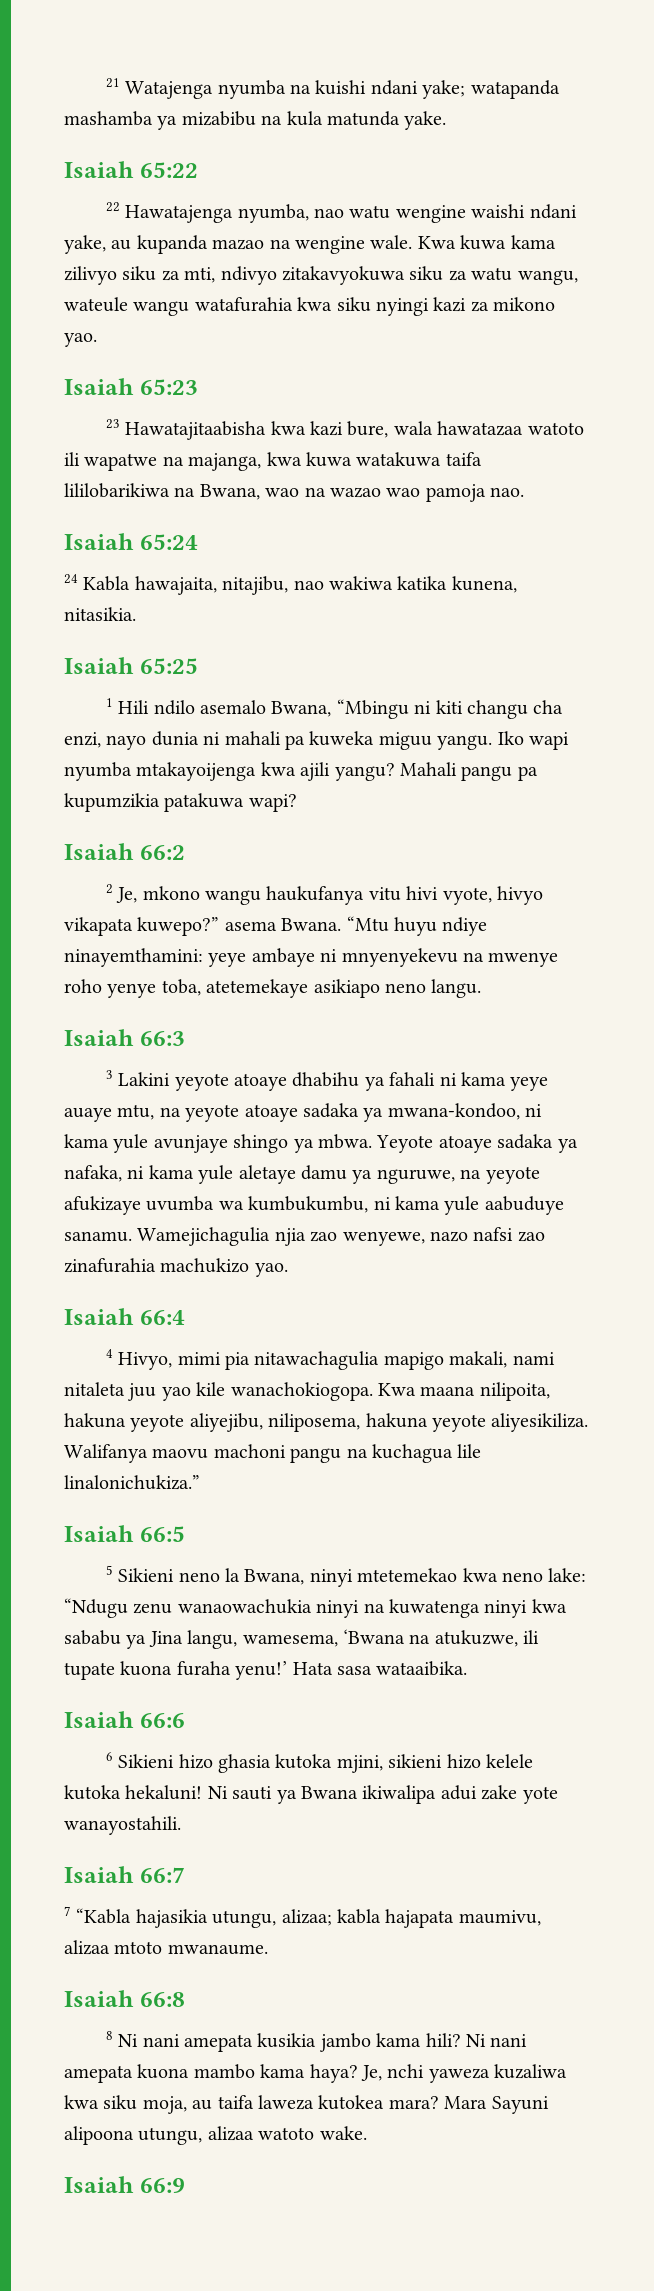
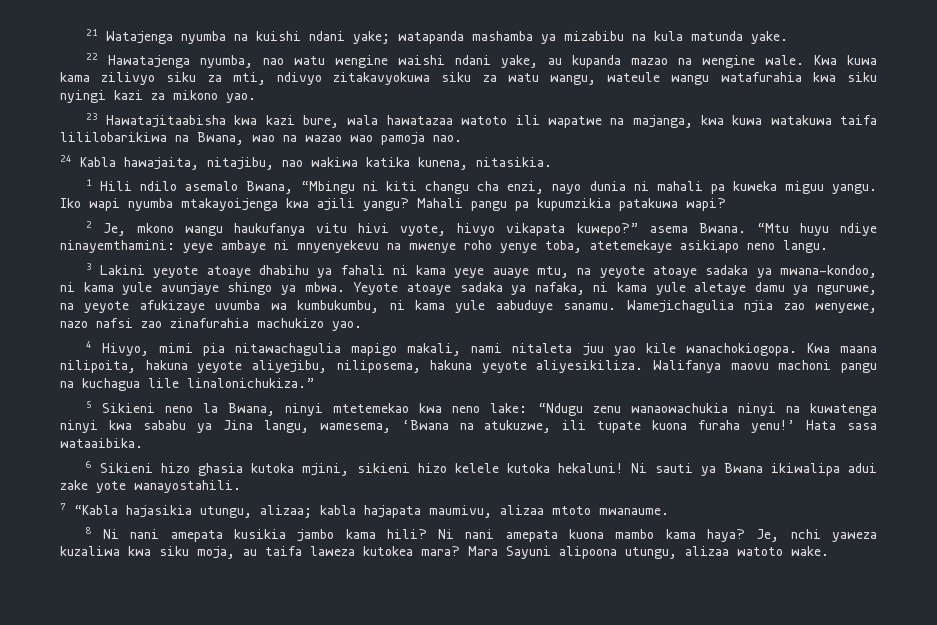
- Isaiah 65:22
- Isaiah 65:23
- Isaiah 65:24
- Isaiah 65:25
- Isaiah 66:2
- Isaiah 66:3
- Isaiah 66:4
- Isaiah 66:5
- Isaiah 66:6
- Isaiah 66:7
- Isaiah 66:8
- Isaiah 66:9

